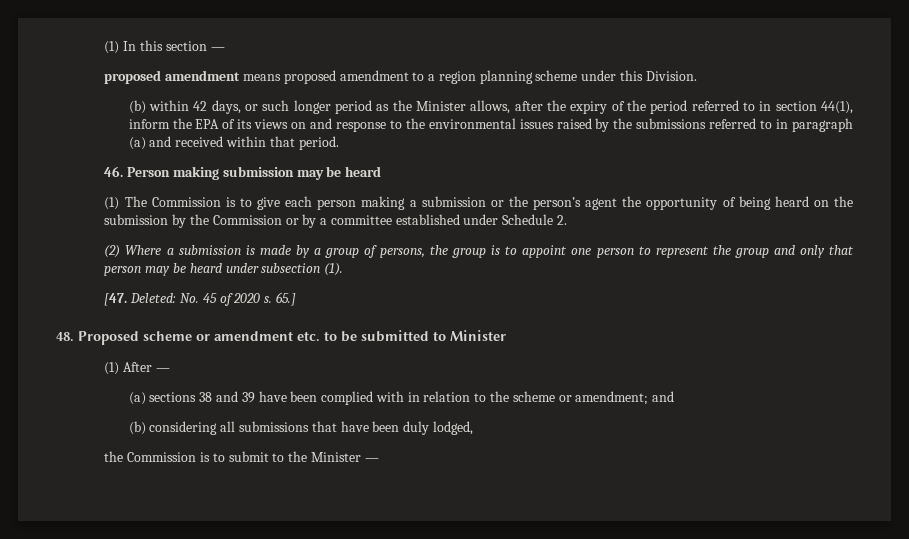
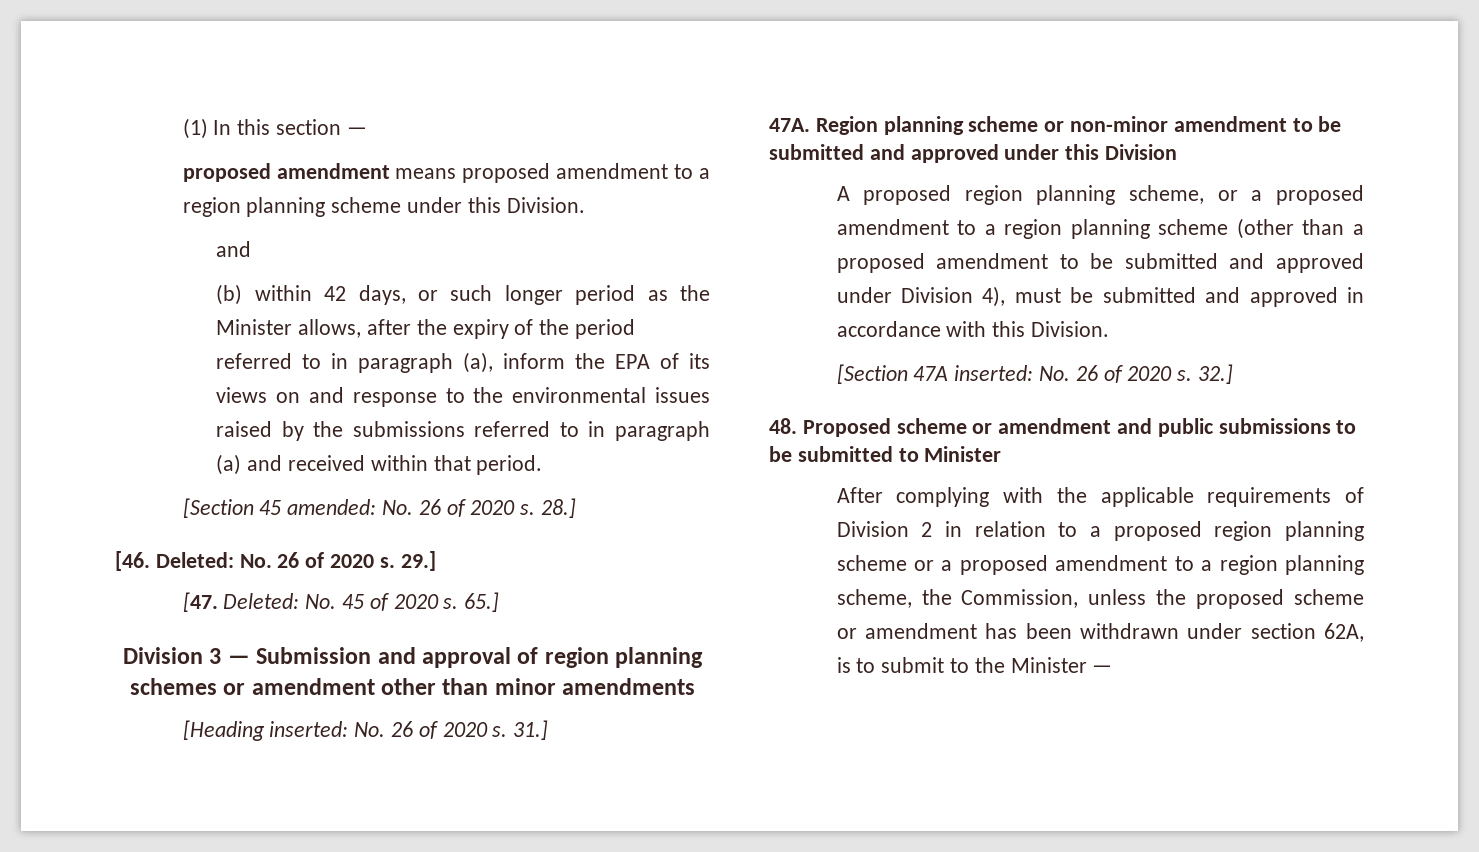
  proposed amendment means proposed amendment to a region planning scheme under this Division.
+ and
- (b) within 42 days, or such longer period as the Minister allows, after the expiry of the period referred to in section 44(1), inform the EPA of its views on and response to the environmental issues raised by the submissions referred to in paragraph (a) and received within that period.
+ (b) within 42 days, or such longer period as the Minister allows, after the expiry of the period referred to in paragraph (a), inform the EPA of its views on and response to the environmental issues raised by the submissions referred to in paragraph (a) and received within that period.
- 46. Person making submission may be heard
- (1) The Commission is to give each person making a submission or the person’s agent the opportunity of being heard on the submission by the Commission or by a committee established under Schedule 2.
- (2) Where a submission is made by a group of persons, the group is to appoint one person to represent the group and only that person may be heard under subsection (1).
+ [Section 45 amended: No. 26 of 2020 s. 28.]
+ [46. Deleted: No. 26 of 2020 s. 29.]
+ Division 3 — Submission and approval of region planning schemes or amendment other than minor amendments
+ [Heading inserted: No. 26 of 2020 s. 31.]
+ 47A. Region planning scheme or non-minor amendment to be submitted and approved under this Division
+ A proposed region planning scheme, or a proposed amendment to a region planning scheme (other than a proposed amendment to be submitted and approved under Division 4), must be submitted and approved in accordance with this Division.
+ [Section 47A inserted: No. 26 of 2020 s. 32.]
- 48. Proposed scheme or amendment etc. to be submitted to Minister
+ 48. Proposed scheme or amendment and public submissions to be submitted to Minister
- (1) After —
- (a) sections 38 and 39 have been complied with in relation to the scheme or amendment; and
- (b) considering all submissions that have been duly lodged,
- the Commission is to submit to the Minister —
+ After complying with the applicable requirements of Division 2 in relation to a proposed region planning scheme or a proposed amendment to a region planning scheme, the Commission, unless the proposed scheme or amendment has been withdrawn under section 62A, is to submit to the Minister —

